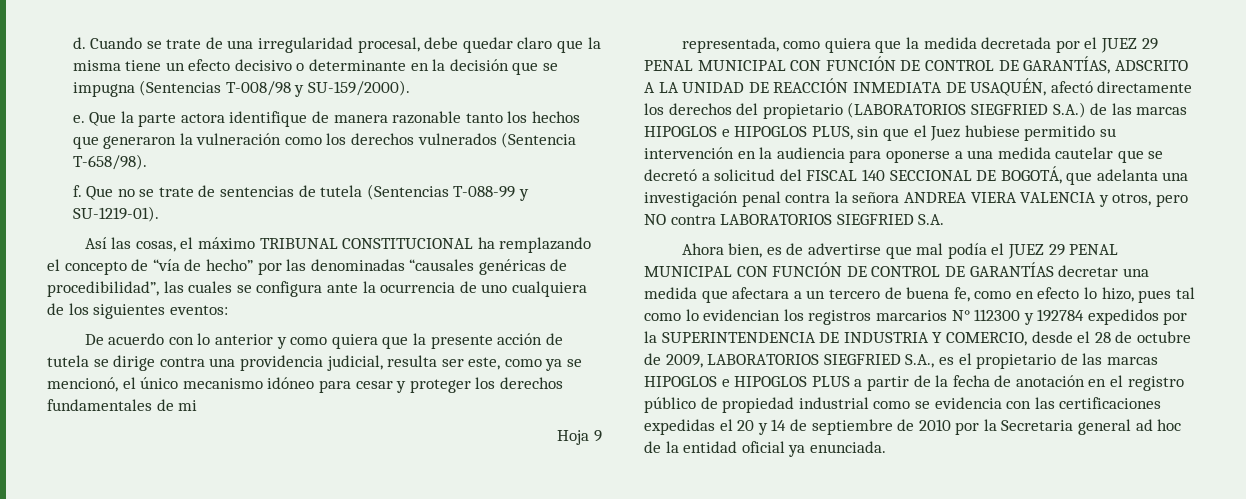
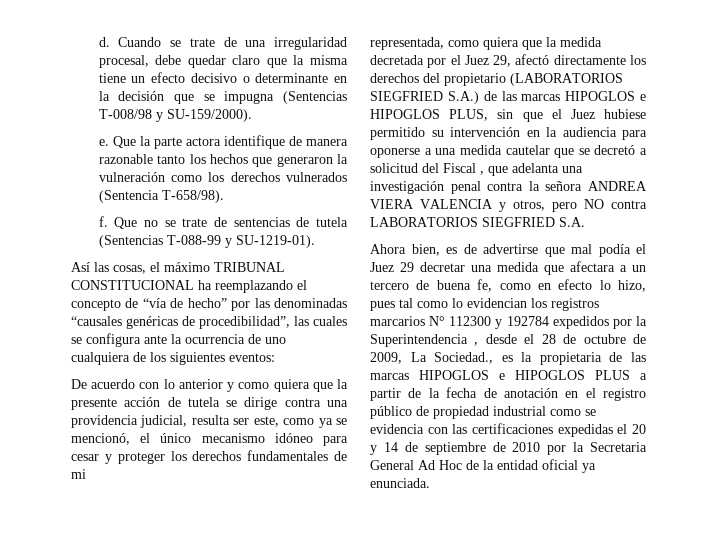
- Así las cosas, el máximo TRIBUNAL CONSTITUCIONAL ha remplazando el concepto de “vía de hecho” por las denominadas “causales genéricas de procedibilidad”, las cuales se configura ante la ocurrencia de uno cualquiera de los siguientes eventos:
+ Así las cosas, el máximo TRIBUNAL CONSTITUCIONAL ha reemplazando el concepto de “vía de hecho” por las denominadas “causales genéricas de procedibilidad”, las cuales se configura ante la ocurrencia de uno cualquiera de los siguientes eventos:
- Hoja 9
- representada, como quiera que la medida decretada por el JUEZ 29 PENAL MUNICIPAL CON FUNCIÓN DE CONTROL DE GARANTÍAS, ADSCRITO A LA UNIDAD DE REACCIÓN INMEDIATA DE USAQUÉN, afectó directamente los derechos del propietario (LABORATORIOS SIEGFRIED S.A.) de las marcas HIPOGLOS e HIPOGLOS PLUS, sin que el Juez hubiese permitido su intervención en la audiencia para oponerse a una medida cautelar que se decretó a solicitud del FISCAL 140 SECCIONAL DE BOGOTÁ, que adelanta una investigación penal contra la señora ANDREA VIERA VALENCIA y otros, pero NO contra LABORATORIOS SIEGFRIED S.A.
+ representada, como quiera que la medida decretada por el Juez 29, afectó directamente los derechos del propietario (LABORATORIOS SIEGFRIED S.A.) de las marcas HIPOGLOS e HIPOGLOS PLUS, sin que el Juez hubiese permitido su intervención en la audiencia para oponerse a una medida cautelar que se decretó a solicitud del Fiscal , que adelanta una investigación penal contra la señora ANDREA VIERA VALENCIA y otros, pero NO contra LABORATORIOS SIEGFRIED S.A.
- Ahora bien, es de advertirse que mal podía el JUEZ 29 PENAL MUNICIPAL CON FUNCIÓN DE CONTROL DE GARANTÍAS decretar una medida que afectara a un tercero de buena fe, como en efecto lo hizo, pues tal como lo evidencian los registros marcarios N° 112300 y 192784 expedidos por la SUPERINTENDENCIA DE INDUSTRIA Y COMERCIO, desde el 28 de octubre de 2009, LABORATORIOS SIEGFRIED S.A., es el propietario de las marcas HIPOGLOS e HIPOGLOS PLUS a partir de la fecha de anotación en el registro público de propiedad industrial como se evidencia con las certificaciones expedidas el 20 y 14 de septiembre de 2010 por la Secretaria general ad hoc de la entidad oficial ya enunciada.
+ Ahora bien, es de advertirse que mal podía el Juez 29 decretar una medida que afectara a un tercero de buena fe, como en efecto lo hizo, pues tal como lo evidencian los registros marcarios N° 112300 y 192784 expedidos por la Superintendencia , desde el 28 de octubre de 2009, La Sociedad., es la propietaria de las marcas HIPOGLOS e HIPOGLOS PLUS a partir de la fecha de anotación en el registro público de propiedad industrial como se evidencia con las certificaciones expedidas el 20 y 14 de septiembre de 2010 por la Secretaria General Ad Hoc de la entidad oficial ya enunciada.

